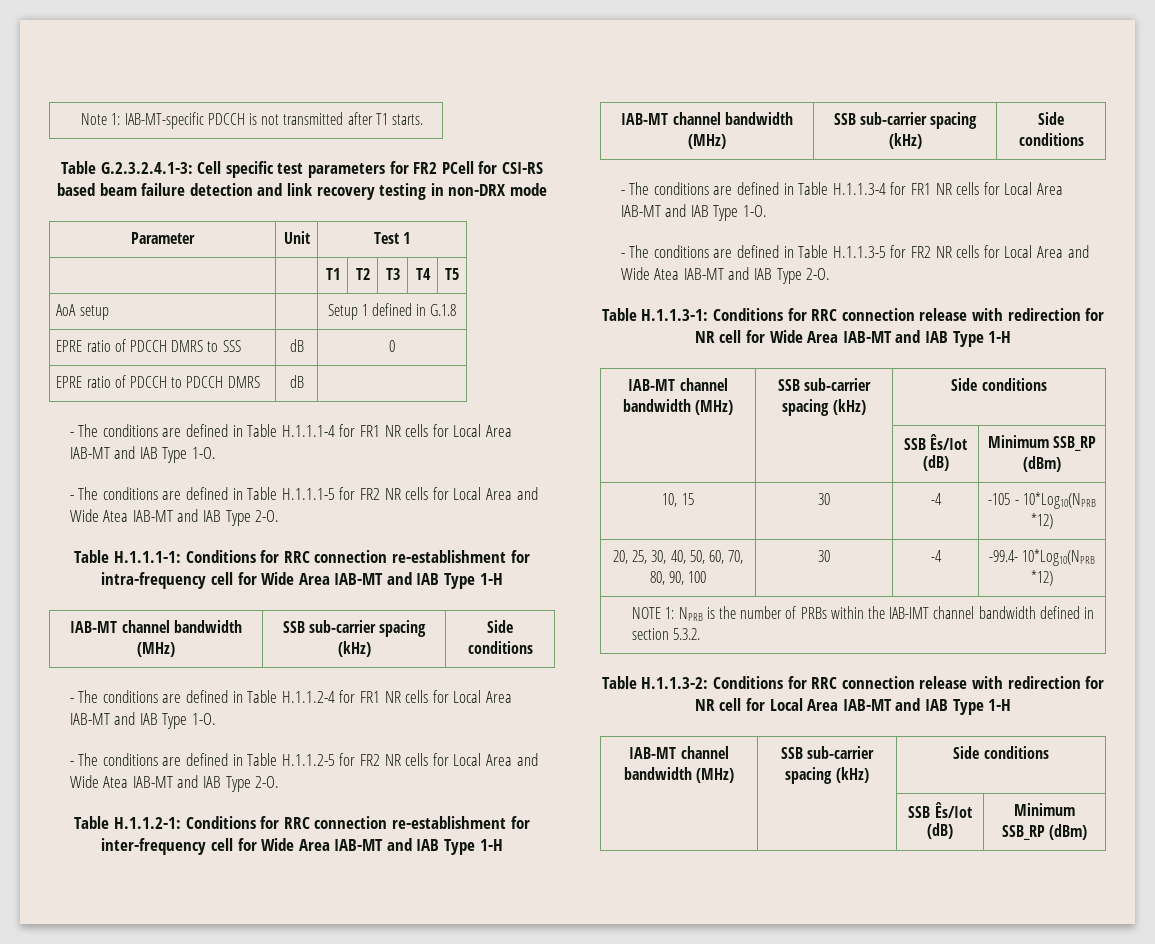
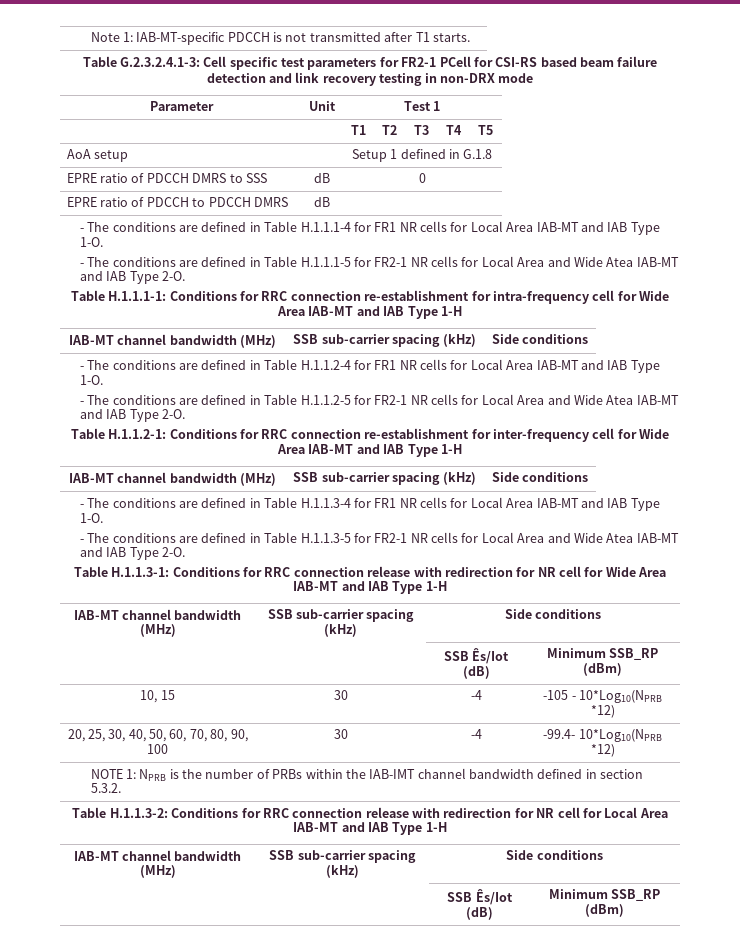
- Table G.2.3.2.4.1-3: Cell specific test parameters for FR2 PCell for CSI-RS based beam failure detection and link recovery testing in non-DRX mode
+ Table G.2.3.2.4.1-3: Cell specific test parameters for FR2-1 PCell for CSI-RS based beam failure detection and link recovery testing in non-DRX mode
- - The conditions are defined in Table H.1.1.1-5 for FR2 NR cells for Local Area and Wide Atea IAB-MT and IAB Type 2-O.
+ - The conditions are defined in Table H.1.1.1-5 for FR2-1 NR cells for Local Area and Wide Atea IAB-MT and IAB Type 2-O.
- - The conditions are defined in Table H.1.1.2-5 for FR2 NR cells for Local Area and Wide Atea IAB-MT and IAB Type 2-O.
+ - The conditions are defined in Table H.1.1.2-5 for FR2-1 NR cells for Local Area and Wide Atea IAB-MT and IAB Type 2-O.
- - The conditions are defined in Table H.1.1.3-5 for FR2 NR cells for Local Area and Wide Atea IAB-MT and IAB Type 2-O.
+ - The conditions are defined in Table H.1.1.3-5 for FR2-1 NR cells for Local Area and Wide Atea IAB-MT and IAB Type 2-O.

